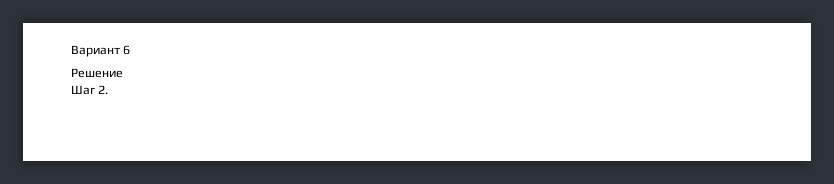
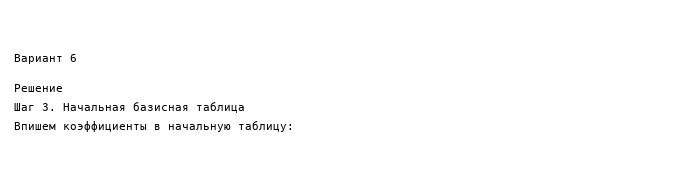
- Шаг 2.
+ Шаг 3. Начальная базисная таблица
+ Впишем коэффициенты в начальную таблицу:

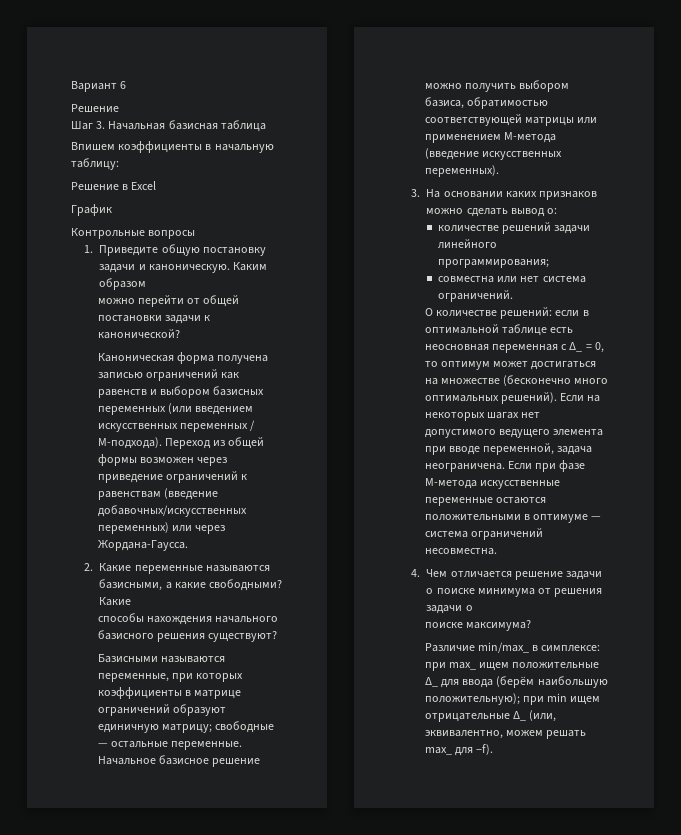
+ Решение в Excel
+ График
+ Контрольные вопросы
+ 1. Приведите общую постановку задачи и каноническую. Каким образом
+ можно перейти от общей постановки задачи к канонической?
+ Каноническая форма получена записью ограничений как равенств и выбором базисных переменных (или введением искусственных переменных / M-подхода). Переход из общей формы возможен через приведение ограничений к равенствам (введение добавочных/искусственных переменных) или через Жордана-Гаусса.
+ 2. Какие переменные называются базисными, а какие свободными? Какие
+ способы нахождения начального базисного решения существуют?
+ Базисными называются переменные, при которых коэффициенты в матрице ограничений образуют единичную матрицу; свободные — остальные переменные. Начальное базисное решение можно получить выбором базиса, обратимостью соответствующей матрицы или применением M-метода (введение искусственных переменных).
+ 3. На основании каких признаков можно сделать вывод о:
+ количестве решений задачи линейного программирования;
+ совместна или нет система ограничений.
+ О количестве решений: если в оптимальной таблице есть неосновная переменная с Δ_ = 0, то оптимум может достигаться на множестве (бесконечно много оптимальных решений). Если на некоторых шагах нет допустимого ведущего элемента при вводе переменной, задача неограничена. Если при фазе M-метода искусственные переменные остаются положительными в оптимуме — система ограничений несовместна.
+ 4. Чем отличается решение задачи о поиске минимума от решения задачи о
+ поиске максимума?
+ Различие min/max_ в симплексе: при max_ ищем положительные Δ_ для ввода (берём наибольшую положительную); при min ищем отрицательные Δ_ (или, эквивалентно, можем решать max_ для −f).

